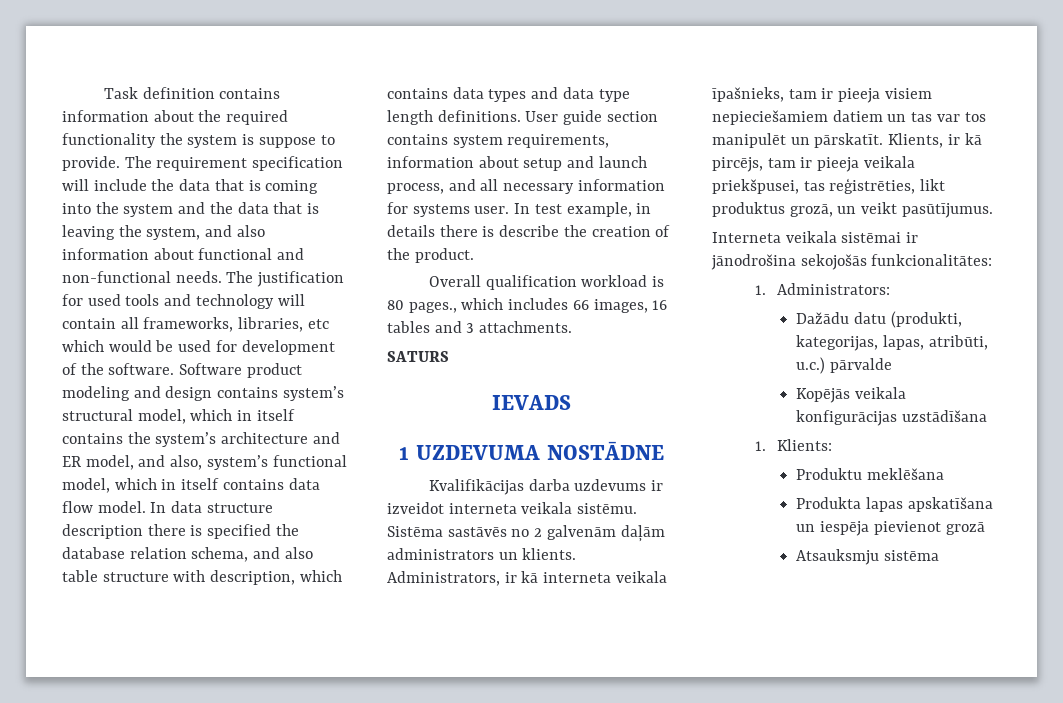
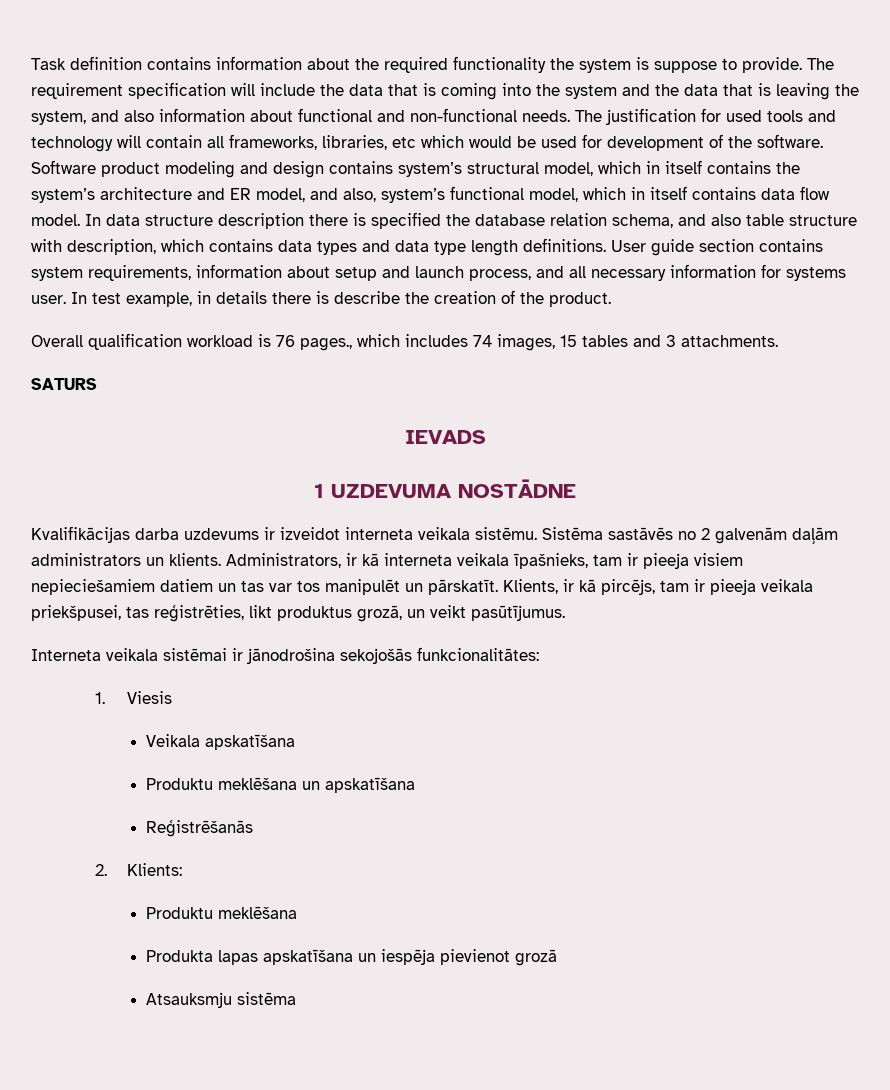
- Overall qualification workload is 80 pages., which includes 66 images, 16 tables and 3 attachments.
+ Overall qualification workload is 76 pages., which includes 74 images, 15 tables and 3 attachments.
- 1. Administrators:
- Dažādu datu (produkti, kategorijas, lapas, atribūti, u.c.) pārvalde
- Kopējās veikala konfigurācijas uzstādīšana
- 1. Klients:
+ 1. Viesis
+ Veikala apskatīšana
+ Produktu meklēšana un apskatīšana
+ Reģistrēšanās
+ 2. Klients:

